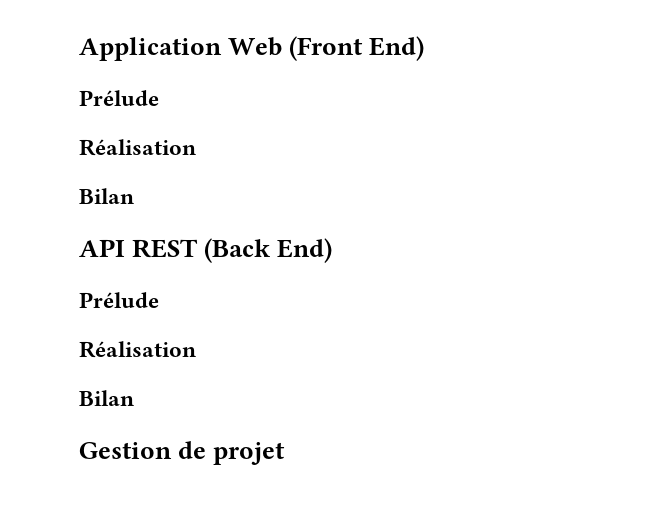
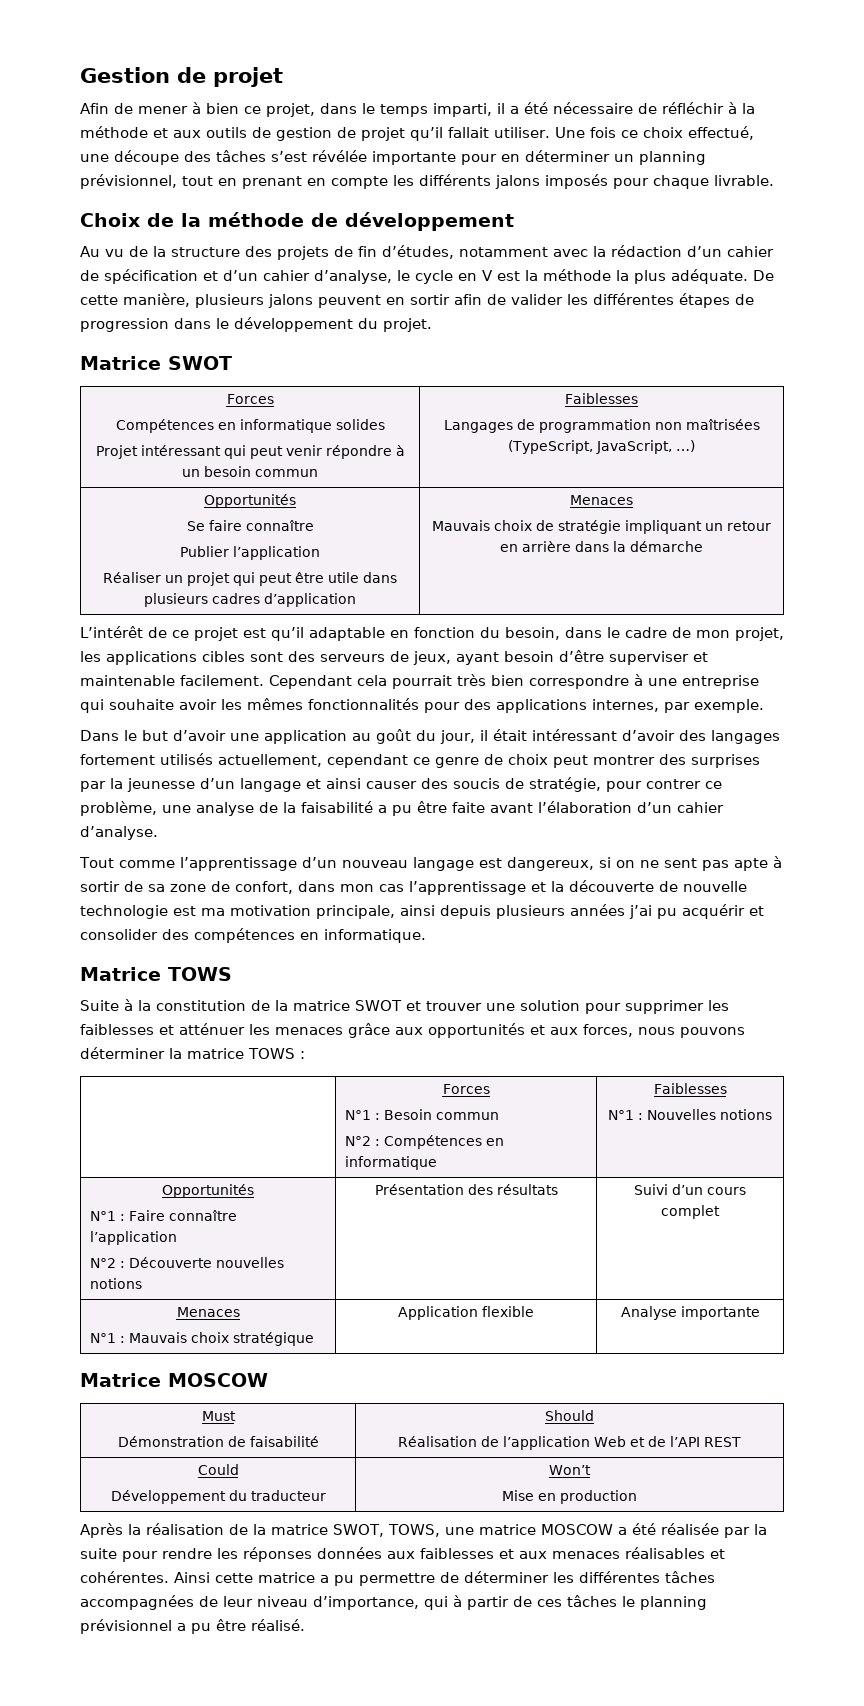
- Application Web (Front End)
- Prélude
- Réalisation
- Bilan
- API REST (Back End)
- Prélude
- Réalisation
- Bilan
  Gestion de projet
+ Afin de mener à bien ce projet, dans le temps imparti, il a été nécessaire de réfléchir à la méthode et aux outils de gestion de projet qu’il fallait utiliser. Une fois ce choix effectué, une découpe des tâches s’est révélée importante pour en déterminer un planning prévisionnel, tout en prenant en compte les différents jalons imposés pour chaque livrable.
+ Choix de la méthode de développement
+ Au vu de la structure des projets de fin d’études, notamment avec la rédaction d’un cahier de spécification et d’un cahier d’analyse, le cycle en V est la méthode la plus adéquate. De cette manière, plusieurs jalons peuvent en sortir afin de valider les différentes étapes de progression dans le développement du projet.
+ Matrice SWOT
+ Forces
+ Compétences en informatique solides
+ Projet intéressant qui peut venir répondre à un besoin commun | Faiblesses
+ Langages de programmation non maîtrisées (TypeScript, JavaScript, …)
+ Opportunités
+ Se faire connaître
+ Publier l’application
+ Réaliser un projet qui peut être utile dans plusieurs cadres d’application | Menaces
+ Mauvais choix de stratégie impliquant un retour en arrière dans la démarche
+ L’intérêt de ce projet est qu’il adaptable en fonction du besoin, dans le cadre de mon projet, les applications cibles sont des serveurs de jeux, ayant besoin d’être superviser et maintenable facilement. Cependant cela pourrait très bien correspondre à une entreprise qui souhaite avoir les mêmes fonctionnalités pour des applications internes, par exemple.
+ Dans le but d’avoir une application au goût du jour, il était intéressant d’avoir des langages fortement utilisés actuellement, cependant ce genre de choix peut montrer des surprises par la jeunesse d’un langage et ainsi causer des soucis de stratégie, pour contrer ce problème, une analyse de la faisabilité a pu être faite avant l’élaboration d’un cahier d’analyse.
+ Tout comme l’apprentissage d’un nouveau langage est dangereux, si on ne sent pas apte à sortir de sa zone de confort, dans mon cas l’apprentissage et la découverte de nouvelle technologie est ma motivation principale, ainsi depuis plusieurs années j’ai pu acquérir et consolider des compétences en informatique.
+ Matrice TOWS
+ Suite à la constitution de la matrice SWOT et trouver une solution pour supprimer les faiblesses et atténuer les menaces grâce aux opportunités et aux forces, nous pouvons déterminer la matrice TOWS :
+ | Forces
+ N°1 : Besoin commun
+ N°2 : Compétences en informatique | Faiblesses
+ N°1 : Nouvelles notions
+ Opportunités
+ N°1 : Faire connaître l’application
+ N°2 : Découverte nouvelles notions | Présentation des résultats | Suivi d’un cours complet
+ Menaces
+ N°1 : Mauvais choix stratégique | Application flexible | Analyse importante
+ Matrice MOSCOW
+ Must
+ Démonstration de faisabilité | Should
+ Réalisation de l’application Web et de l’API REST
+ Could
+ Développement du traducteur | Won’t
+ Mise en production
+ Après la réalisation de la matrice SWOT, TOWS, une matrice MOSCOW a été réalisée par la suite pour rendre les réponses données aux faiblesses et aux menaces réalisables et cohérentes. Ainsi cette matrice a pu permettre de déterminer les différentes tâches accompagnées de leur niveau d’importance, qui à partir de ces tâches le planning prévisionnel a pu être réalisé.

